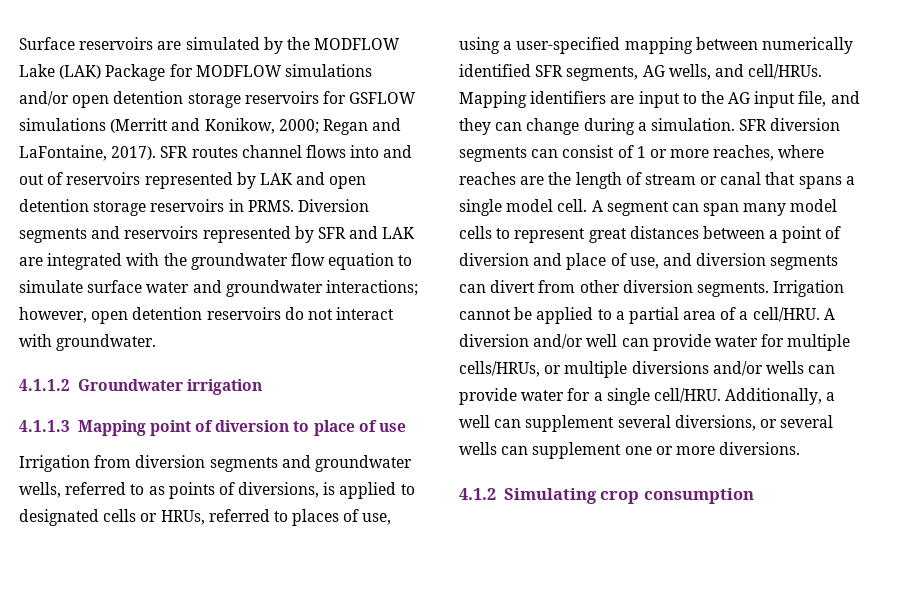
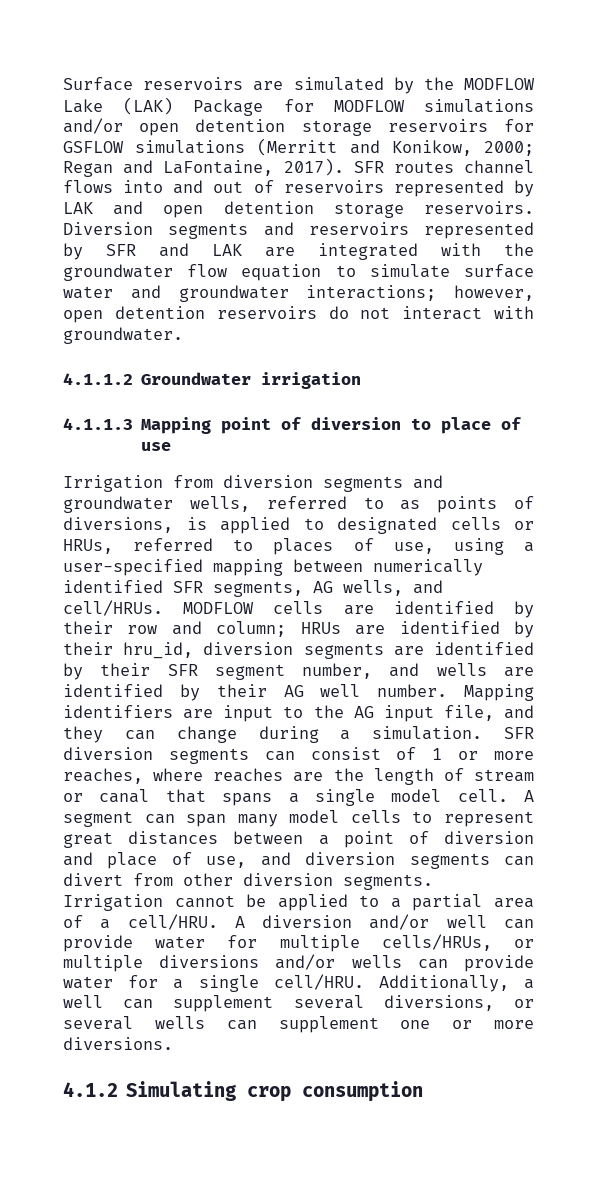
- SFR routes channel flows into and out of reservoirs represented by LAK and open detention storage reservoirs in PRMS.
+ SFR routes channel flows into and out of reservoirs represented by LAK and open detention storage reservoirs.
+ MODFLOW cells are identified by their row and column; HRUs are identified by their hru_id, diversion segments are identified by their SFR segment number, and wells are identified by their AG well number.

